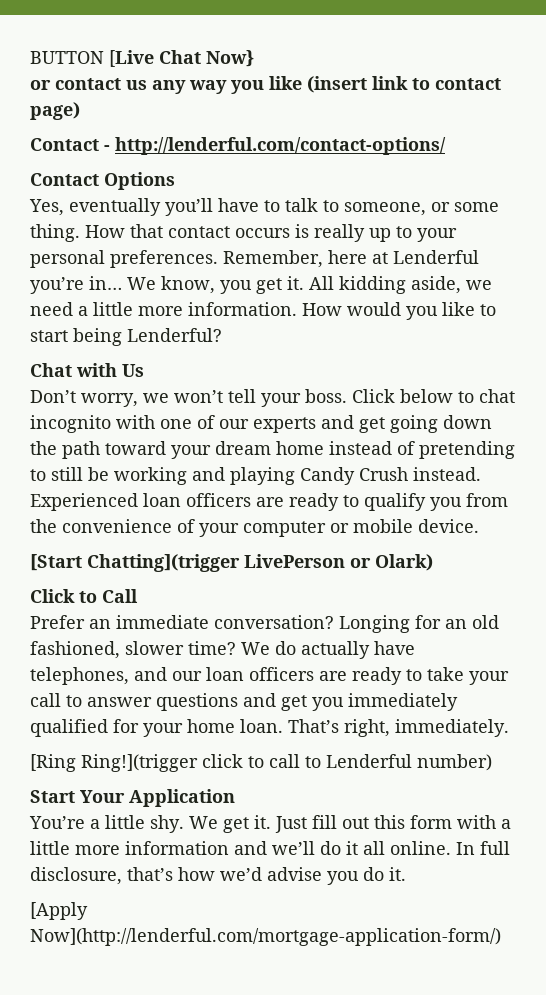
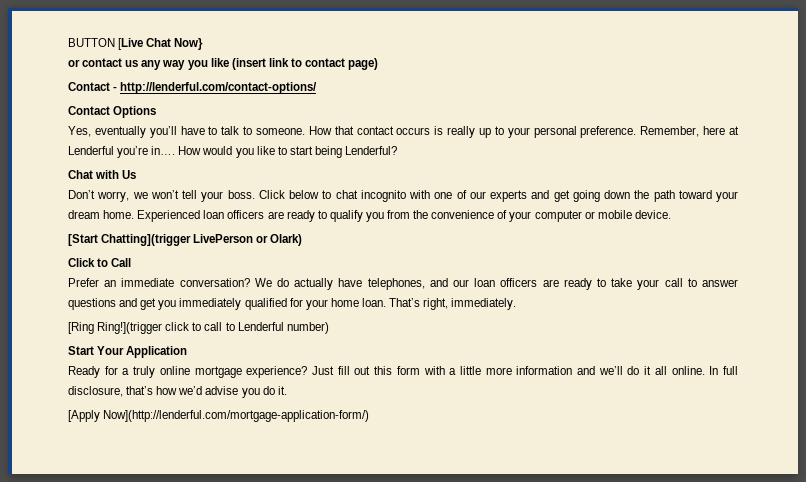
- Yes, eventually you’ll have to talk to someone, or some thing.
+ Yes, eventually you’ll have to talk to someone.
- How that contact occurs is really up to your personal preferences.
+ How that contact occurs is really up to your personal preference.
- Remember, here at Lenderful you’re in… We know, you get it. All kidding aside, we need a little more information.
+ Remember, here at Lenderful you’re in….
- Click below to chat incognito with one of our experts and get going down the path toward your dream home instead of pretending to still be working and playing Candy Crush instead.
+ Click below to chat incognito with one of our experts and get going down the path toward your dream home.
- Longing for an old fashioned, slower time?
- You’re a little shy. We get it.
+ Ready for a truly online mortgage experience?

